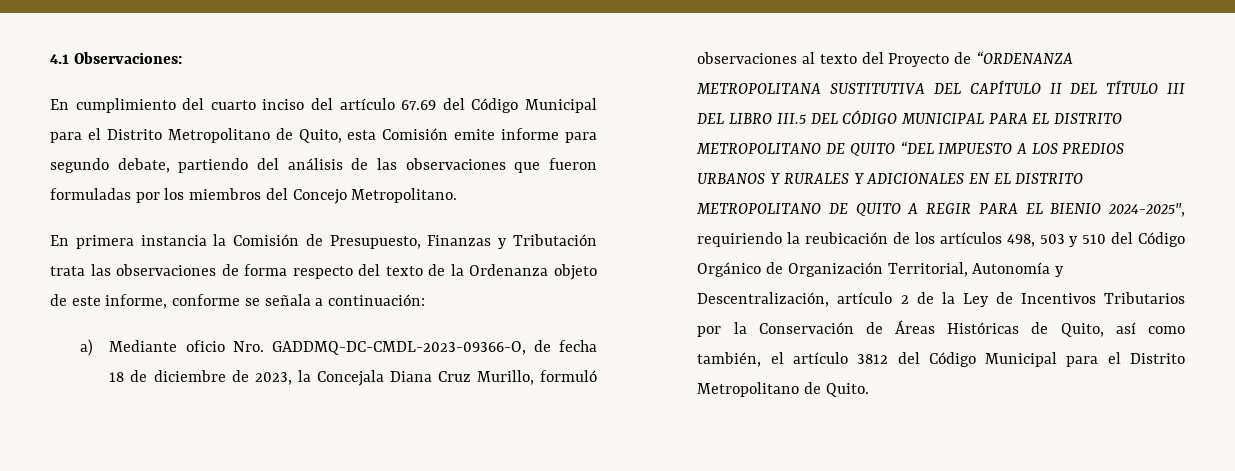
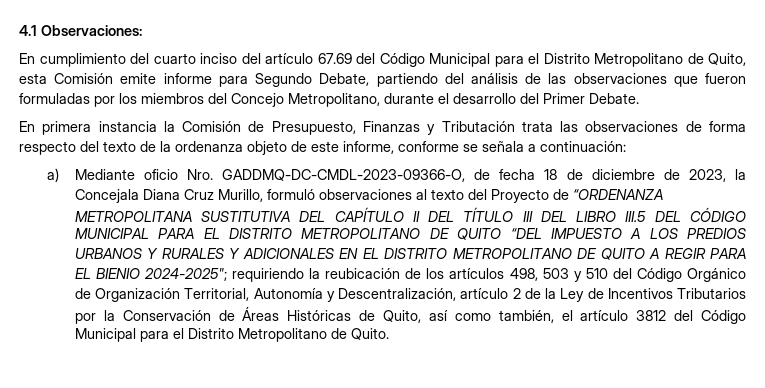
- En cumplimiento del cuarto inciso del artículo 67.69 del Código Municipal para el Distrito Metropolitano de Quito, esta Comisión emite informe para segundo debate, partiendo del análisis de las observaciones que fueron formuladas por los miembros del Concejo Metropolitano.
+ En cumplimiento del cuarto inciso del artículo 67.69 del Código Municipal para el Distrito Metropolitano de Quito, esta Comisión emite informe para Segundo Debate, partiendo del análisis de las observaciones que fueron formuladas por los miembros del Concejo Metropolitano, durante el desarrollo del Primer Debate.
- En primera instancia la Comisión de Presupuesto, Finanzas y Tributación trata las observaciones de forma respecto del texto de la Ordenanza objeto de este informe, conforme se señala a continuación:
+ En primera instancia la Comisión de Presupuesto, Finanzas y Tributación trata las observaciones de forma respecto del texto de la ordenanza objeto de este informe, conforme se señala a continuación:
- a) Mediante oficio Nro. GADDMQ-DC-CMDL-2023-09366-O, de fecha 18 de diciembre de 2023, la Concejala Diana Cruz Murillo, formuló observaciones al texto del Proyecto de “ORDENANZA METROPOLITANA SUSTITUTIVA DEL CAPÍTULO II DEL TÍTULO III DEL LIBRO III.5 DEL CÓDIGO MUNICIPAL PARA EL DISTRITO METROPOLITANO DE QUITO “DEL IMPUESTO A LOS PREDIOS URBANOS Y RURALES Y ADICIONALES EN EL DISTRITO METROPOLITANO DE QUITO A REGIR PARA EL BIENIO 2024-2025", requiriendo la reubicación de los artículos 498, 503 y 510 del Código Orgánico de Organización Territorial, Autonomía y Descentralización, artículo 2 de la Ley de Incentivos Tributarios por la Conservación de Áreas Históricas de Quito, así como también, el artículo 3812 del Código Municipal para el Distrito Metropolitano de Quito.
+ a) Mediante oficio Nro. GADDMQ-DC-CMDL-2023-09366-O, de fecha 18 de diciembre de 2023, la Concejala Diana Cruz Murillo, formuló observaciones al texto del Proyecto de “ORDENANZA METROPOLITANA SUSTITUTIVA DEL CAPÍTULO II DEL TÍTULO III DEL LIBRO III.5 DEL CÓDIGO MUNICIPAL PARA EL DISTRITO METROPOLITANO DE QUITO “DEL IMPUESTO A LOS PREDIOS URBANOS Y RURALES Y ADICIONALES EN EL DISTRITO METROPOLITANO DE QUITO A REGIR PARA EL BIENIO 2024-2025"; requiriendo la reubicación de los artículos 498, 503 y 510 del Código Orgánico de Organización Territorial, Autonomía y Descentralización, artículo 2 de la Ley de Incentivos Tributarios por la Conservación de Áreas Históricas de Quito, así como también, el artículo 3812 del Código Municipal para el Distrito Metropolitano de Quito.

